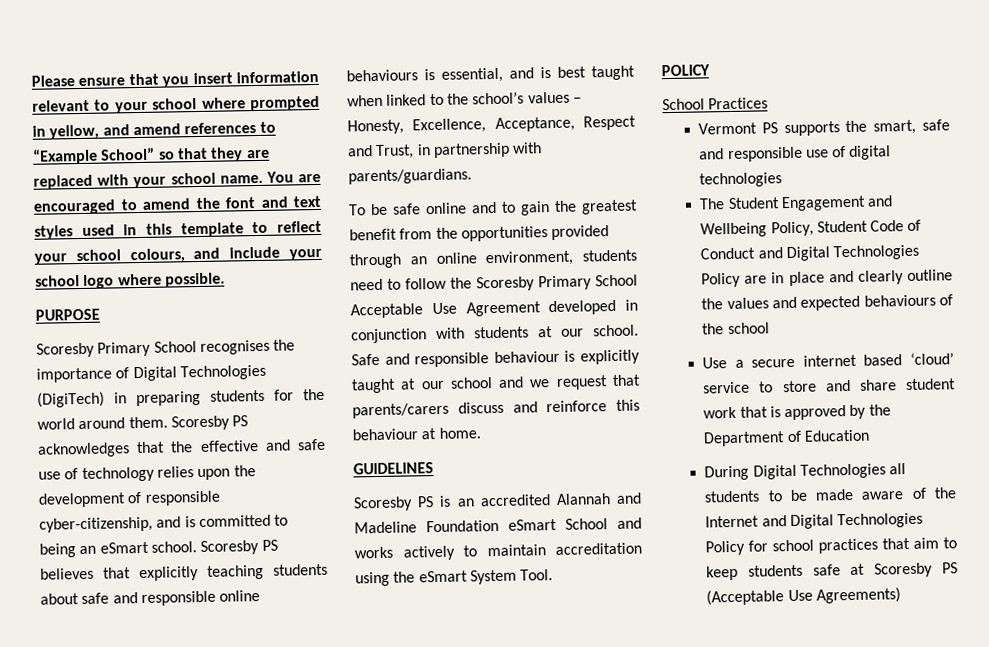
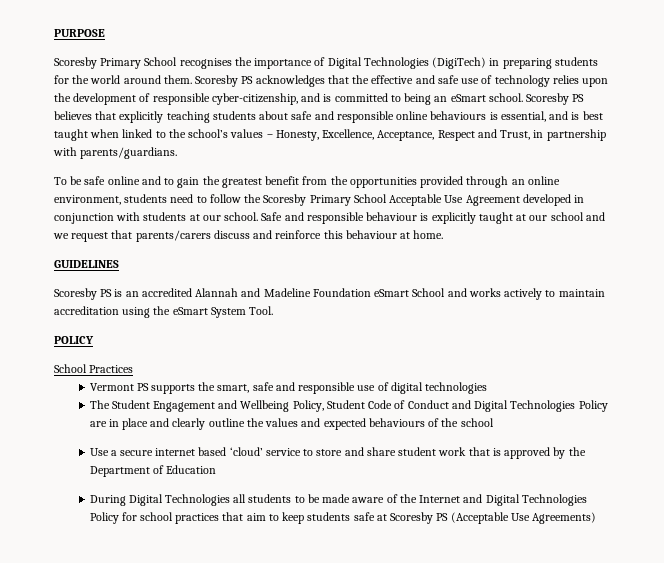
- Please ensure that you insert information relevant to your school where prompted in yellow, and amend references to “Example School” so that they are replaced with your school name. You are encouraged to amend the font and text styles used in this template to reflect your school colours, and include your school logo where possible.

